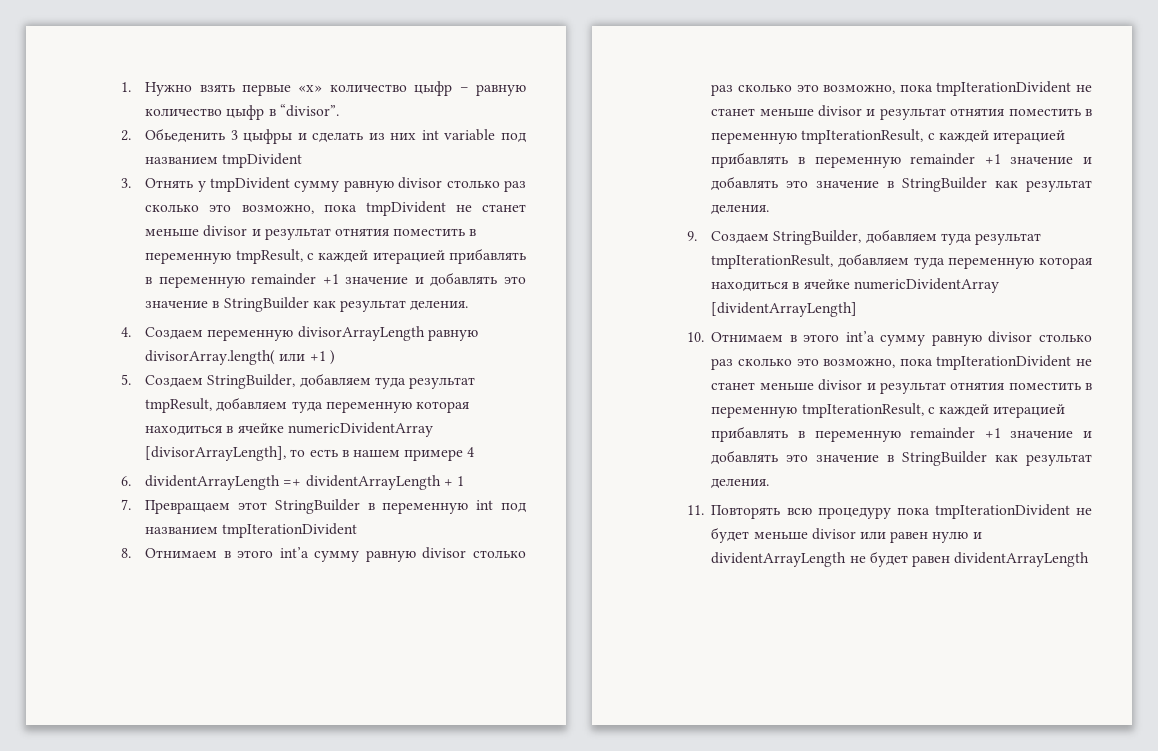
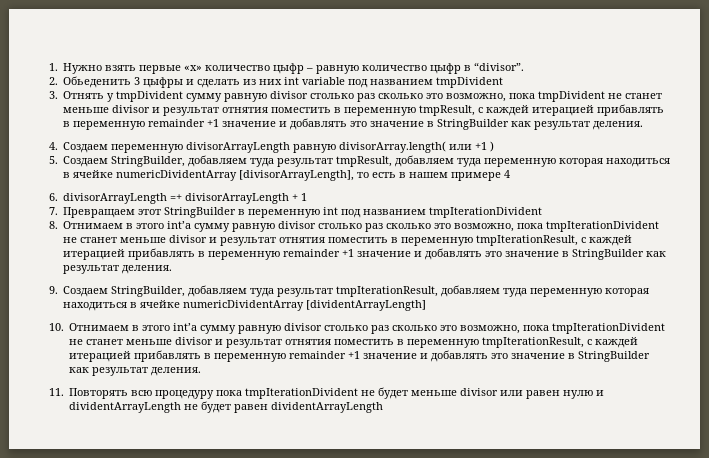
- 6. dividentArrayLength =+ dividentArrayLength + 1
+ 6. divisorArrayLength =+ divisorArrayLength + 1

